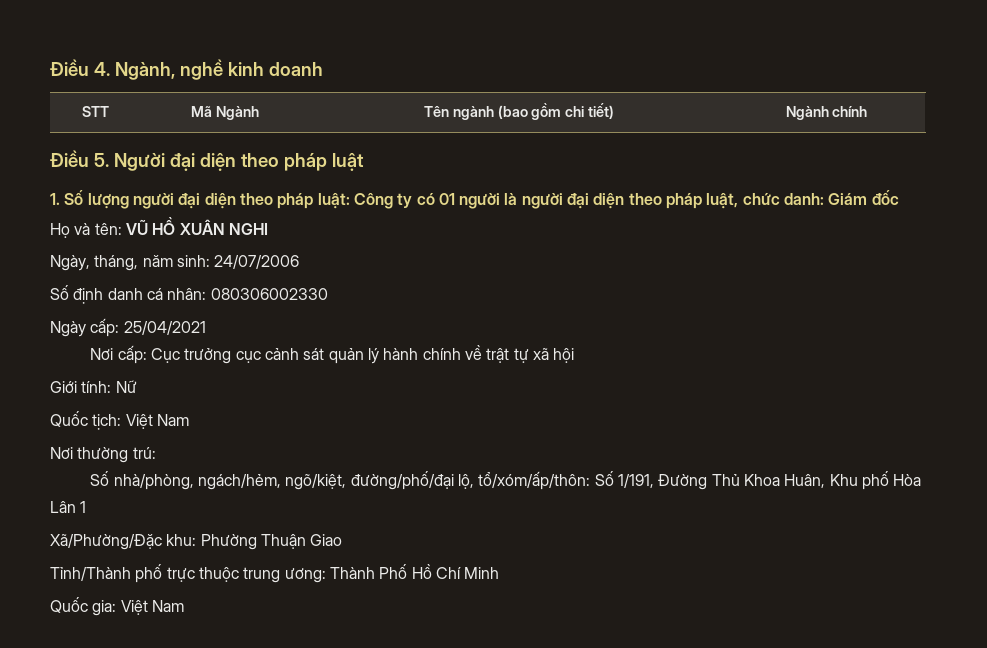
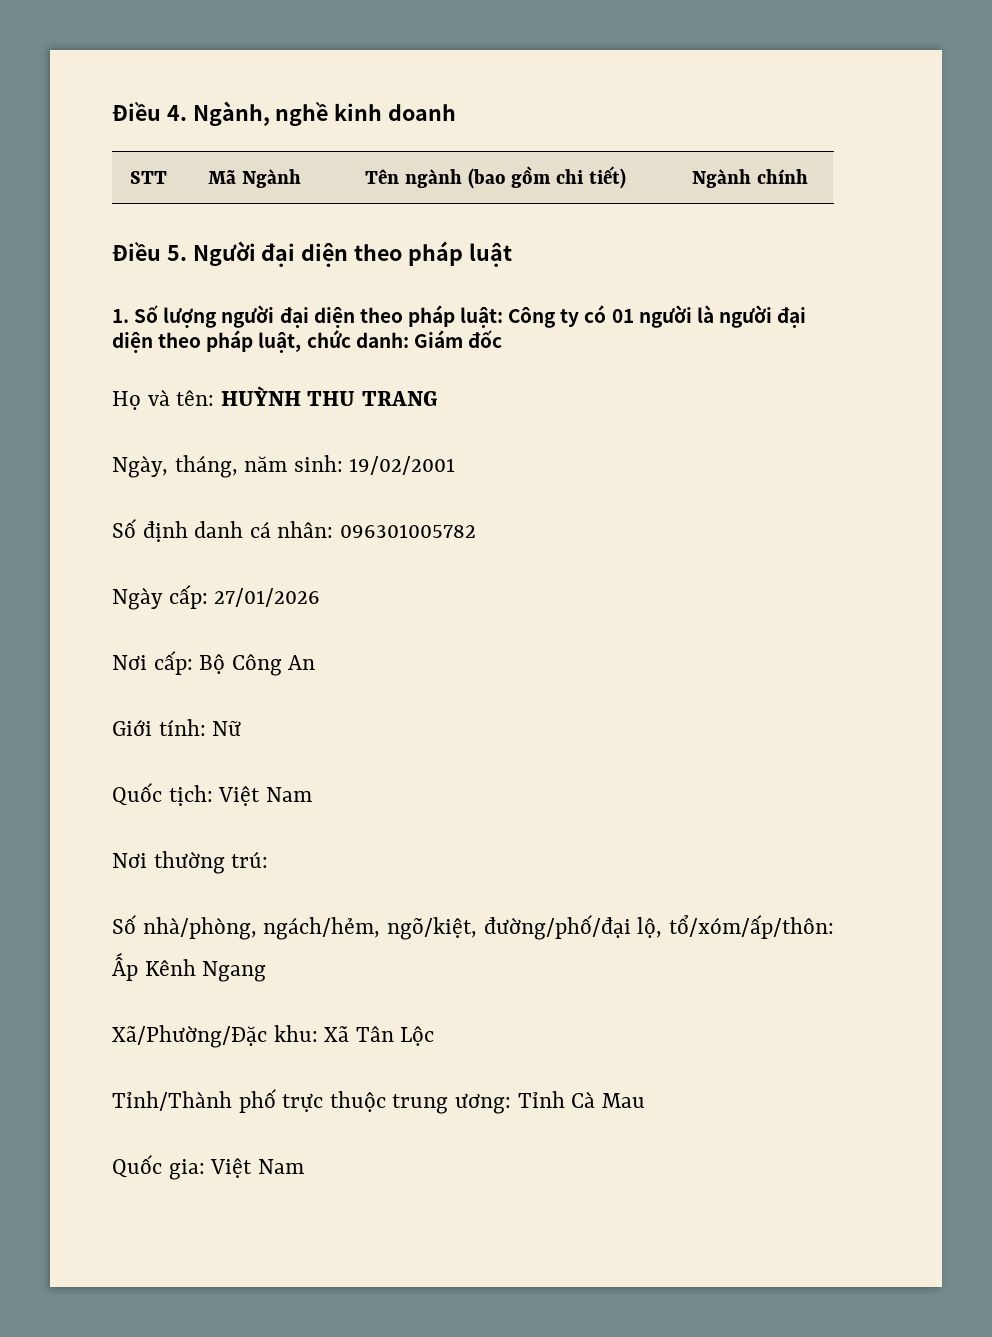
- Họ và tên: VŨ HỒ XUÂN NGHI
+ Họ và tên: HUỲNH THU TRANG
- Ngày, tháng, năm sinh: 24/07/2006
+ Ngày, tháng, năm sinh: 19/02/2001
- Số định danh cá nhân: 080306002330
+ Số định danh cá nhân: 096301005782
- Ngày cấp: 25/04/2021
+ Ngày cấp: 27/01/2026
- Nơi cấp: Cục trưởng cục cảnh sát quản lý hành chính về trật tự xã hội
+ Nơi cấp: Bộ Công An
- Số nhà/phòng, ngách/hẻm, ngõ/kiệt, đường/phố/đại lộ, tổ/xóm/ấp/thôn: Số 1/191, Đường Thủ Khoa Huân, Khu phố Hòa Lân 1
+ Số nhà/phòng, ngách/hẻm, ngõ/kiệt, đường/phố/đại lộ, tổ/xóm/ấp/thôn: Ấp Kênh Ngang
- Xã/Phường/Đặc khu: Phường Thuận Giao
+ Xã/Phường/Đặc khu: Xã Tân Lộc
- Tỉnh/Thành phố trực thuộc trung ương: Thành Phố Hồ Chí Minh
+ Tỉnh/Thành phố trực thuộc trung ương: Tỉnh Cà Mau

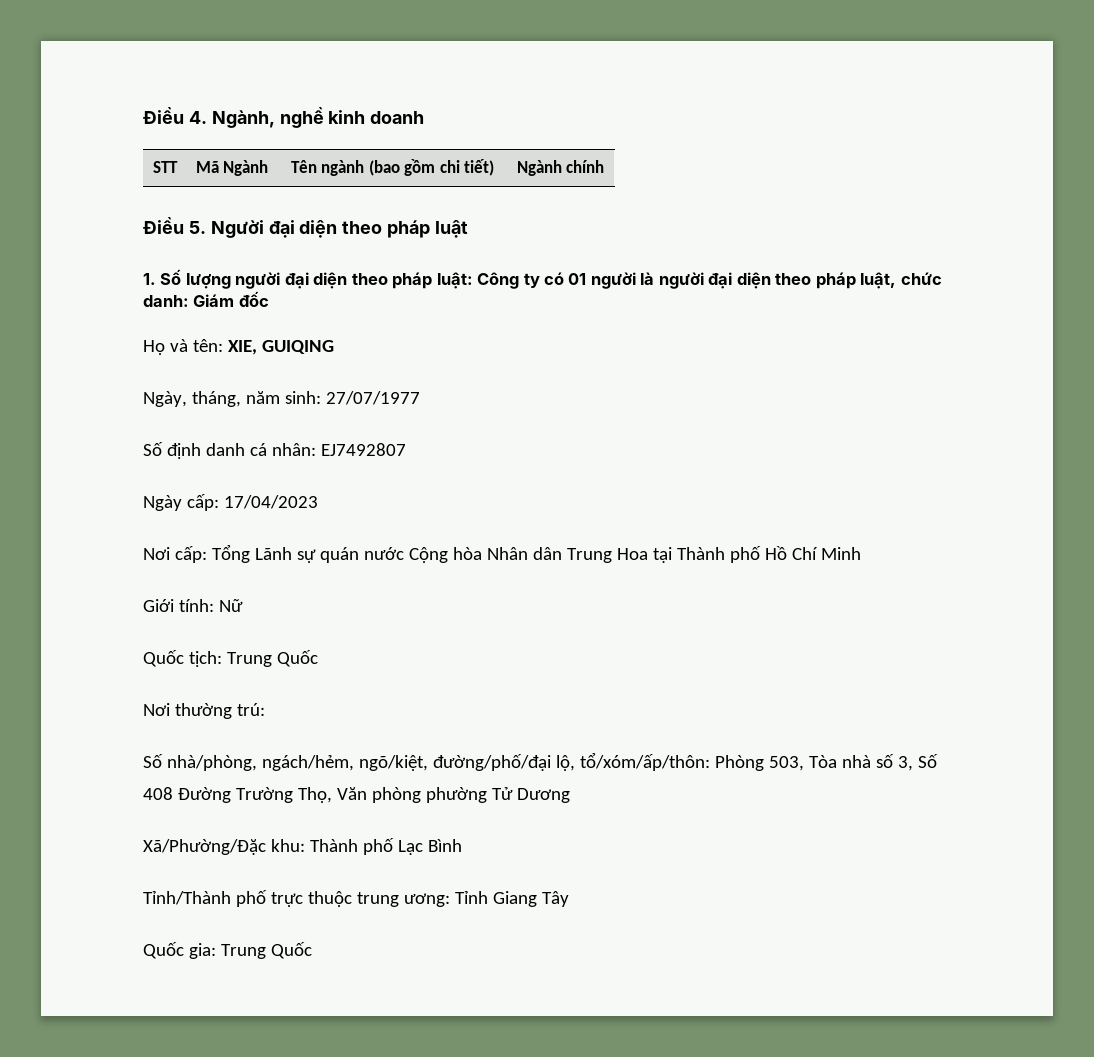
- Họ và tên: HUỲNH THU TRANG
+ Họ và tên: XIE, GUIQING
- Ngày, tháng, năm sinh: 19/02/2001
+ Ngày, tháng, năm sinh: 27/07/1977
- Số định danh cá nhân: 096301005782
+ Số định danh cá nhân: EJ7492807
- Ngày cấp: 27/01/2026
+ Ngày cấp: 17/04/2023
- Nơi cấp: Bộ Công An
+ Nơi cấp: Tổng Lãnh sự quán nước Cộng hòa Nhân dân Trung Hoa tại Thành phố Hồ Chí Minh
- Quốc tịch: Việt Nam
+ Quốc tịch: Trung Quốc
- Số nhà/phòng, ngách/hẻm, ngõ/kiệt, đường/phố/đại lộ, tổ/xóm/ấp/thôn: Ấp Kênh Ngang
- Xã/Phường/Đặc khu: Xã Tân Lộc
+ Số nhà/phòng, ngách/hẻm, ngõ/kiệt, đường/phố/đại lộ, tổ/xóm/ấp/thôn: Phòng 503, Tòa nhà số 3, Số 408 Đường Trường Thọ, Văn phòng phường Tử Dương
+ Xã/Phường/Đặc khu: Thành phố Lạc Bình
- Tỉnh/Thành phố trực thuộc trung ương: Tỉnh Cà Mau
+ Tỉnh/Thành phố trực thuộc trung ương: Tỉnh Giang Tây
- Quốc gia: Việt Nam
+ Quốc gia: Trung Quốc

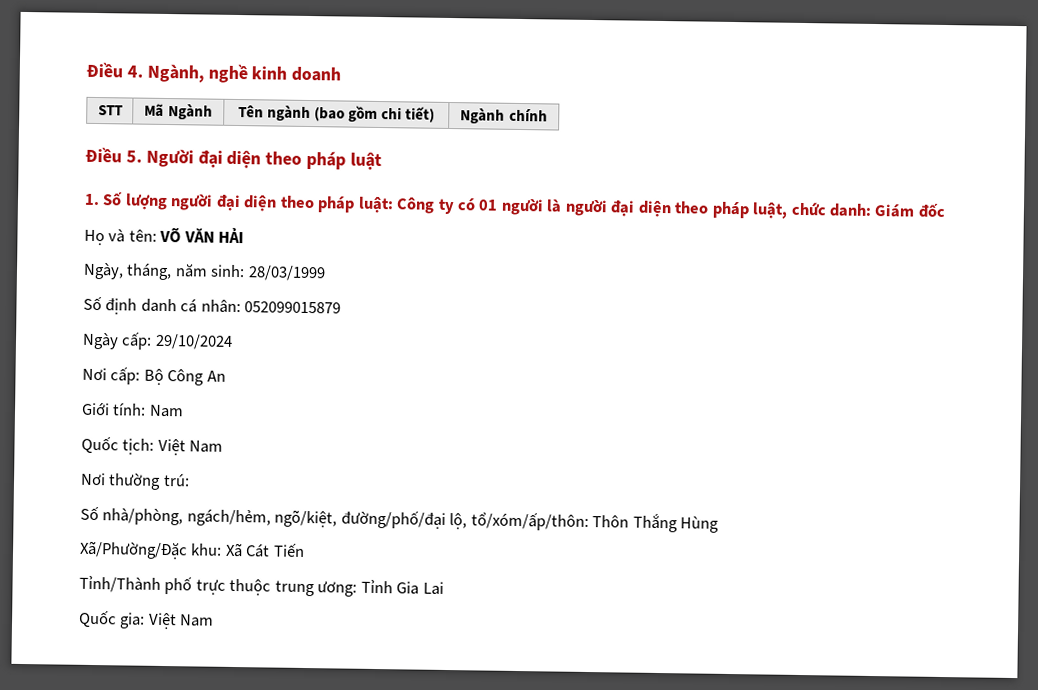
- Họ và tên: XIE, GUIQING
+ Họ và tên: VÕ VĂN HẢI
- Ngày, tháng, năm sinh: 27/07/1977
+ Ngày, tháng, năm sinh: 28/03/1999
- Số định danh cá nhân: EJ7492807
+ Số định danh cá nhân: 052099015879
- Ngày cấp: 17/04/2023
+ Ngày cấp: 29/10/2024
- Nơi cấp: Tổng Lãnh sự quán nước Cộng hòa Nhân dân Trung Hoa tại Thành phố Hồ Chí Minh
+ Nơi cấp: Bộ Công An
- Giới tính: Nữ
+ Giới tính: Nam
- Quốc tịch: Trung Quốc
+ Quốc tịch: Việt Nam
- Số nhà/phòng, ngách/hẻm, ngõ/kiệt, đường/phố/đại lộ, tổ/xóm/ấp/thôn: Phòng 503, Tòa nhà số 3, Số 408 Đường Trường Thọ, Văn phòng phường Tử Dương
- Xã/Phường/Đặc khu: Thành phố Lạc Bình
+ Số nhà/phòng, ngách/hẻm, ngõ/kiệt, đường/phố/đại lộ, tổ/xóm/ấp/thôn: Thôn Thắng Hùng
+ Xã/Phường/Đặc khu: Xã Cát Tiến
- Tỉnh/Thành phố trực thuộc trung ương: Tỉnh Giang Tây
+ Tỉnh/Thành phố trực thuộc trung ương: Tỉnh Gia Lai
- Quốc gia: Trung Quốc
+ Quốc gia: Việt Nam

